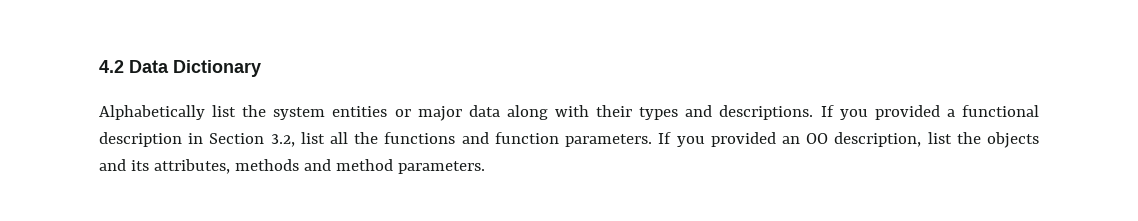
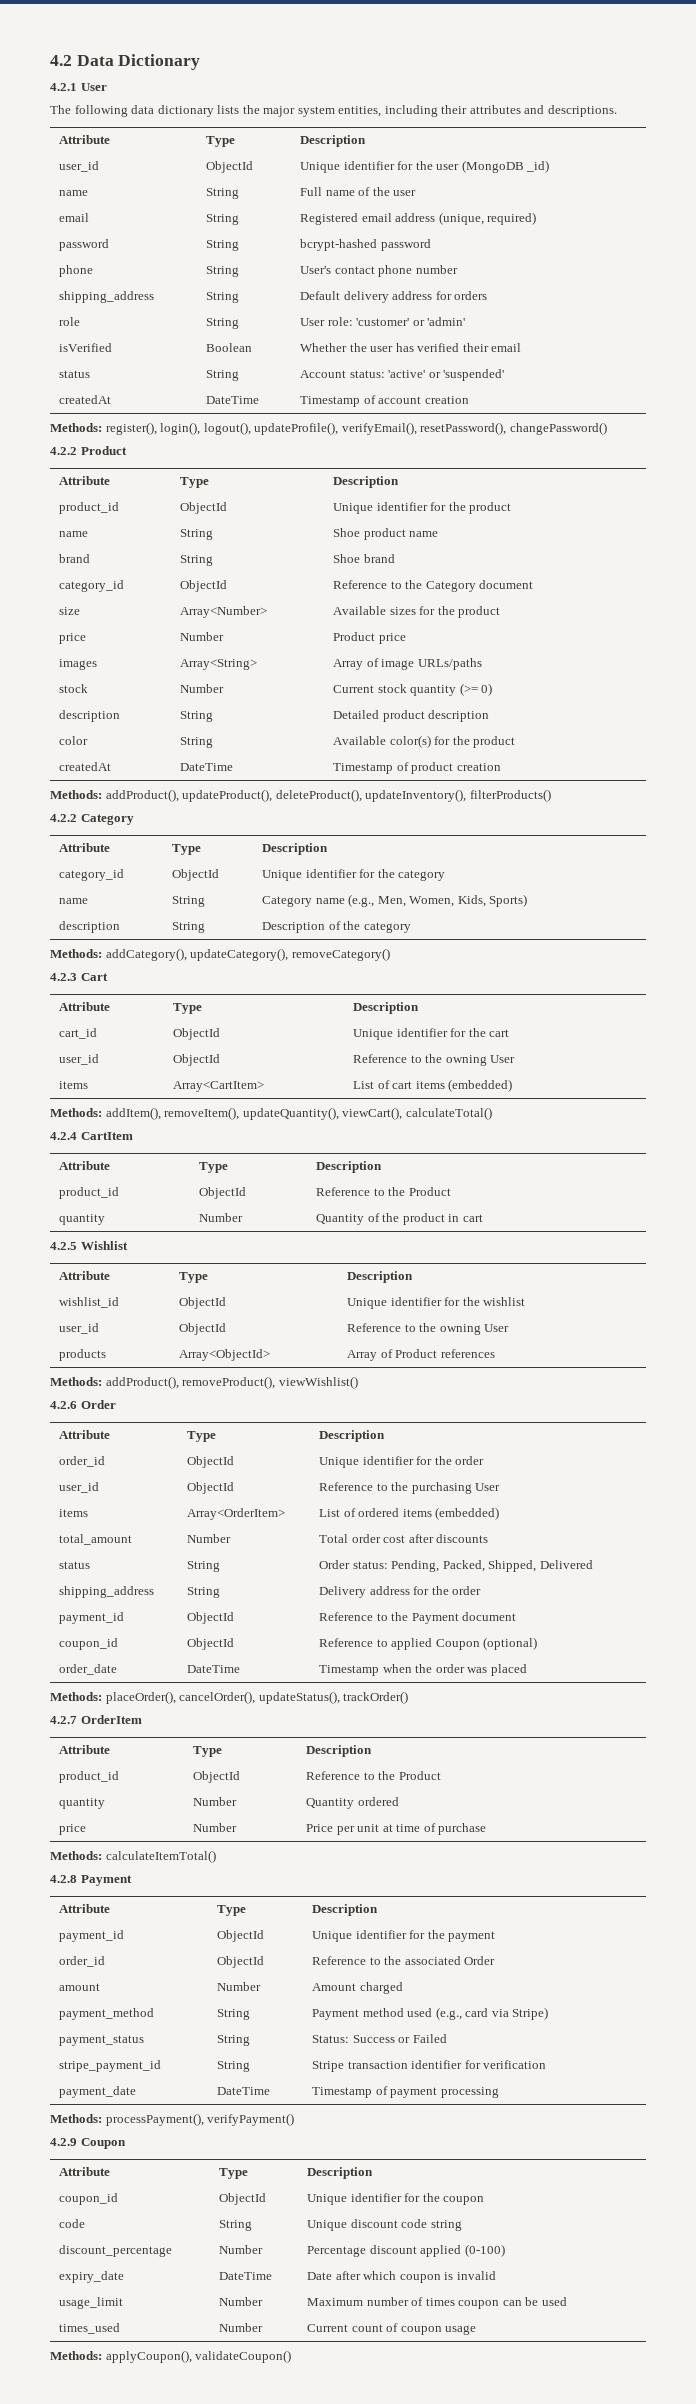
- Alphabetically list the system entities or major data along with their types and descriptions. If you provided a functional description in Section 3.2, list all the functions and function parameters. If you provided an OO description, list the objects and its attributes, methods and method parameters.
+ 4.2.1 User
+ The following data dictionary lists the major system entities, including their attributes and descriptions.
+ Attribute | Type | Description
+ user_id | ObjectId | Unique identifier for the user (MongoDB _id)
+ name | String | Full name of the user
+ email | String | Registered email address (unique, required)
+ password | String | bcrypt-hashed password
+ phone | String | User's contact phone number
+ shipping_address | String | Default delivery address for orders
+ role | String | User role: 'customer' or 'admin'
+ isVerified | Boolean | Whether the user has verified their email
+ status | String | Account status: 'active' or 'suspended'
+ createdAt | DateTime | Timestamp of account creation
+ Methods: register(), login(), logout(), updateProfile(), verifyEmail(), resetPassword(), changePassword()
+ 4.2.2 Product
+ Attribute | Type | Description
+ product_id | ObjectId | Unique identifier for the product
+ name | String | Shoe product name
+ brand | String | Shoe brand
+ category_id | ObjectId | Reference to the Category document
+ size | Array<Number> | Available sizes for the product
+ price | Number | Product price
+ images | Array<String> | Array of image URLs/paths
+ stock | Number | Current stock quantity (>= 0)
+ description | String | Detailed product description
+ color | String | Available color(s) for the product
+ createdAt | DateTime | Timestamp of product creation
+ Methods: addProduct(), updateProduct(), deleteProduct(), updateInventory(), filterProducts()
+ 4.2.2 Category
+ Attribute | Type | Description
+ category_id | ObjectId | Unique identifier for the category
+ name | String | Category name (e.g., Men, Women, Kids, Sports)
+ description | String | Description of the category
+ Methods: addCategory(), updateCategory(), removeCategory()
+ 4.2.3 Cart
+ Attribute | Type | Description
+ cart_id | ObjectId | Unique identifier for the cart
+ user_id | ObjectId | Reference to the owning User
+ items | Array<CartItem> | List of cart items (embedded)
+ Methods: addItem(), removeItem(), updateQuantity(), viewCart(), calculateTotal()
+ 4.2.4 CartItem
+ Attribute | Type | Description
+ product_id | ObjectId | Reference to the Product
+ quantity | Number | Quantity of the product in cart
+ 4.2.5 Wishlist
+ Attribute | Type | Description
+ wishlist_id | ObjectId | Unique identifier for the wishlist
+ user_id | ObjectId | Reference to the owning User
+ products | Array<ObjectId> | Array of Product references
+ Methods: addProduct(), removeProduct(), viewWishlist()
+ 4.2.6 Order
+ Attribute | Type | Description
+ order_id | ObjectId | Unique identifier for the order
+ user_id | ObjectId | Reference to the purchasing User
+ items | Array<OrderItem> | List of ordered items (embedded)
+ total_amount | Number | Total order cost after discounts
+ status | String | Order status: Pending, Packed, Shipped, Delivered
+ shipping_address | String | Delivery address for the order
+ payment_id | ObjectId | Reference to the Payment document
+ coupon_id | ObjectId | Reference to applied Coupon (optional)
+ order_date | DateTime | Timestamp when the order was placed
+ Methods: placeOrder(), cancelOrder(), updateStatus(), trackOrder()
+ 4.2.7 OrderItem
+ Attribute | Type | Description
+ product_id | ObjectId | Reference to the Product
+ quantity | Number | Quantity ordered
+ price | Number | Price per unit at time of purchase
+ Methods: calculateItemTotal()
+ 4.2.8 Payment
+ Attribute | Type | Description
+ payment_id | ObjectId | Unique identifier for the payment
+ order_id | ObjectId | Reference to the associated Order
+ amount | Number | Amount charged
+ payment_method | String | Payment method used (e.g., card via Stripe)
+ payment_status | String | Status: Success or Failed
+ stripe_payment_id | String | Stripe transaction identifier for verification
+ payment_date | DateTime | Timestamp of payment processing
+ Methods: processPayment(), verifyPayment()
+ 4.2.9 Coupon
+ Attribute | Type | Description
+ coupon_id | ObjectId | Unique identifier for the coupon
+ code | String | Unique discount code string
+ discount_percentage | Number | Percentage discount applied (0-100)
+ expiry_date | DateTime | Date after which coupon is invalid
+ usage_limit | Number | Maximum number of times coupon can be used
+ times_used | Number | Current count of coupon usage
+ Methods: applyCoupon(), validateCoupon()

